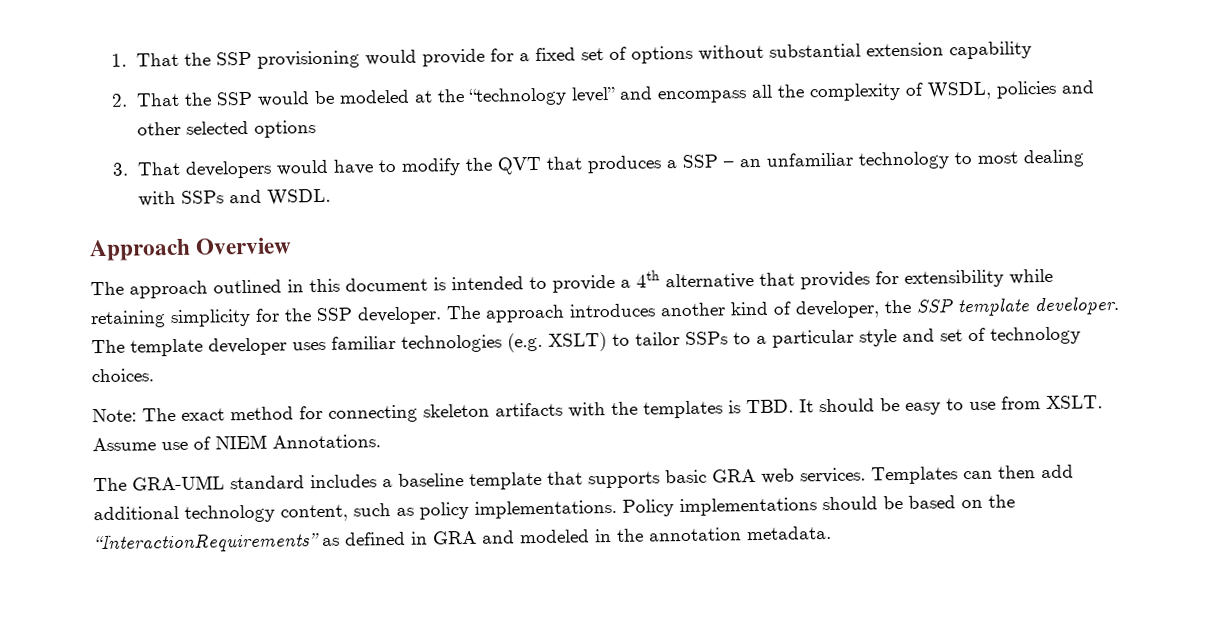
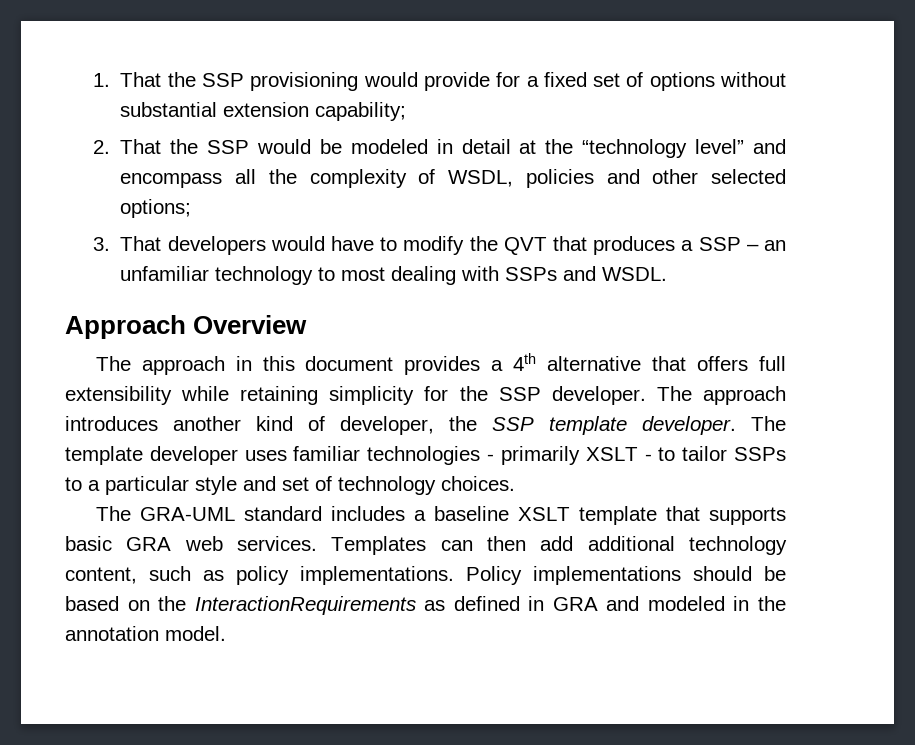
- 1. That the SSP provisioning would provide for a fixed set of options without substantial extension capability
+ 1. That the SSP provisioning would provide for a fixed set of options without substantial extension capability;
- 2. That the SSP would be modeled at the “technology level” and encompass all the complexity of WSDL, policies and other selected options
+ 2. That the SSP would be modeled in detail at the “technology level” and encompass all the complexity of WSDL, policies and other selected options;
- The approach outlined in this document is intended to provide a 4th alternative that provides for extensibility while retaining simplicity for the SSP developer.
+ The approach in this document provides a 4th alternative that offers full extensibility while retaining simplicity for the SSP developer.
- The template developer uses familiar technologies (e.g. XSLT) to tailor SSPs to a particular style and set of technology choices.
+ The template developer uses familiar technologies - primarily XSLT - to tailor SSPs to a particular style and set of technology choices.
- Note: The exact method for connecting skeleton artifacts with the templates is TBD. It should be easy to use from XSLT. Assume use of NIEM Annotations.
- The GRA-UML standard includes a baseline template that supports basic GRA web services.
+ The GRA-UML standard includes a baseline XSLT template that supports basic GRA web services.
- Policy implementations should be based on the “InteractionRequirements” as defined in GRA and modeled in the annotation metadata.
+ Policy implementations should be based on the InteractionRequirements as defined in GRA and modeled in the annotation model.

